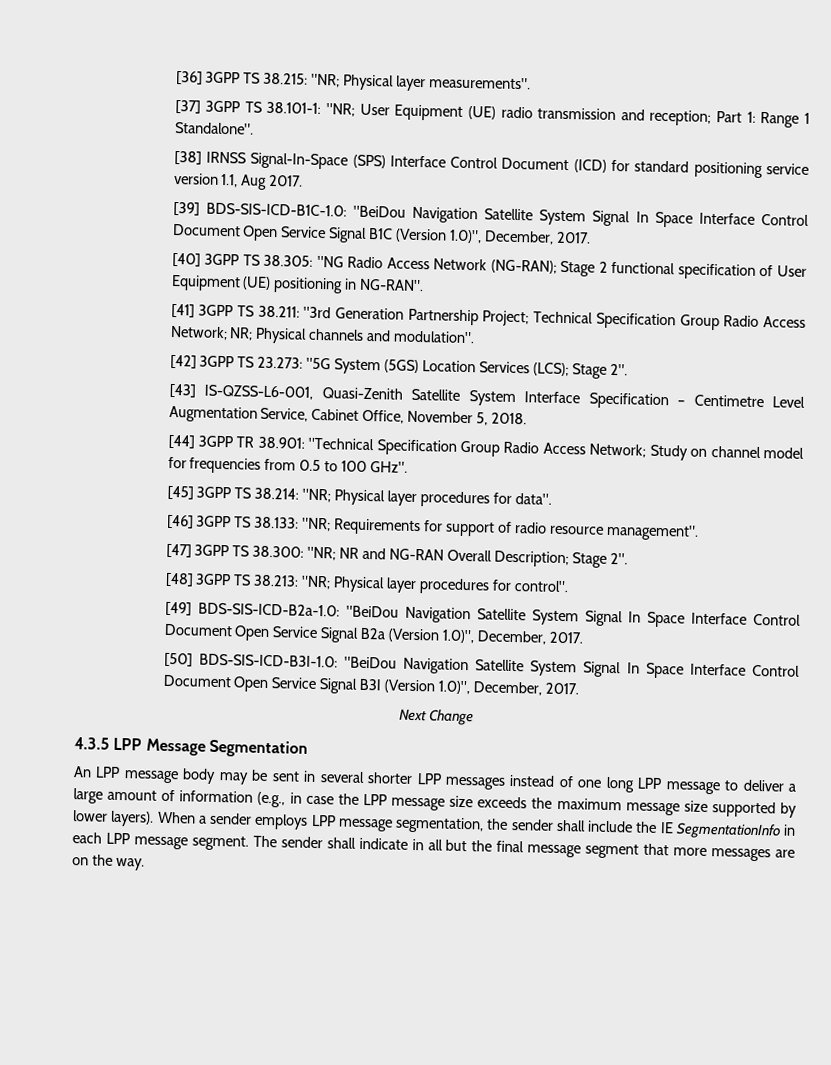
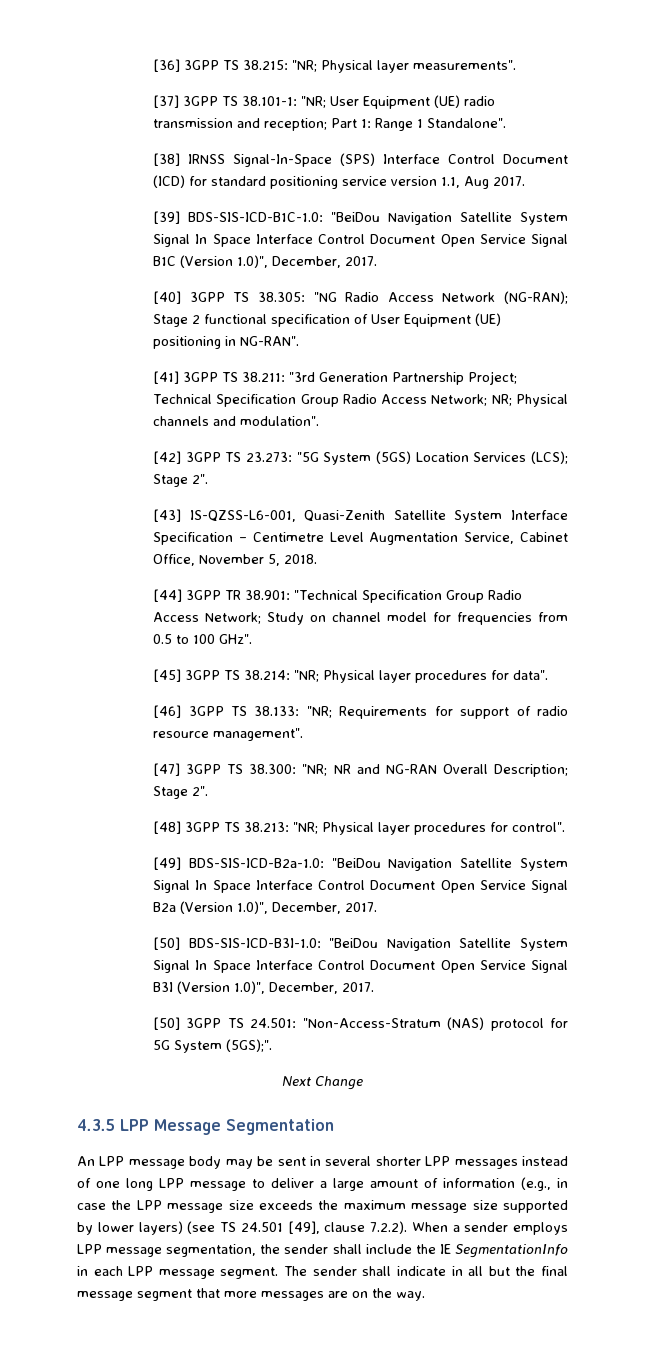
+ [50] 3GPP TS 24.501: "Non-Access-Stratum (NAS) protocol for 5G System (5GS);".
- An LPP message body may be sent in several shorter LPP messages instead of one long LPP message to deliver a large amount of information (e.g., in case the LPP message size exceeds the maximum message size supported by lower layers). When a sender employs LPP message segmentation, the sender shall include the IE SegmentationInfo in each LPP message segment.
+ An LPP message body may be sent in several shorter LPP messages instead of one long LPP message to deliver a large amount of information (e.g., in case the LPP message size exceeds the maximum message size supported by lower layers) (see TS 24.501 [49], clause 7.2.2). When a sender employs LPP message segmentation, the sender shall include the IE SegmentationInfo in each LPP message segment.

